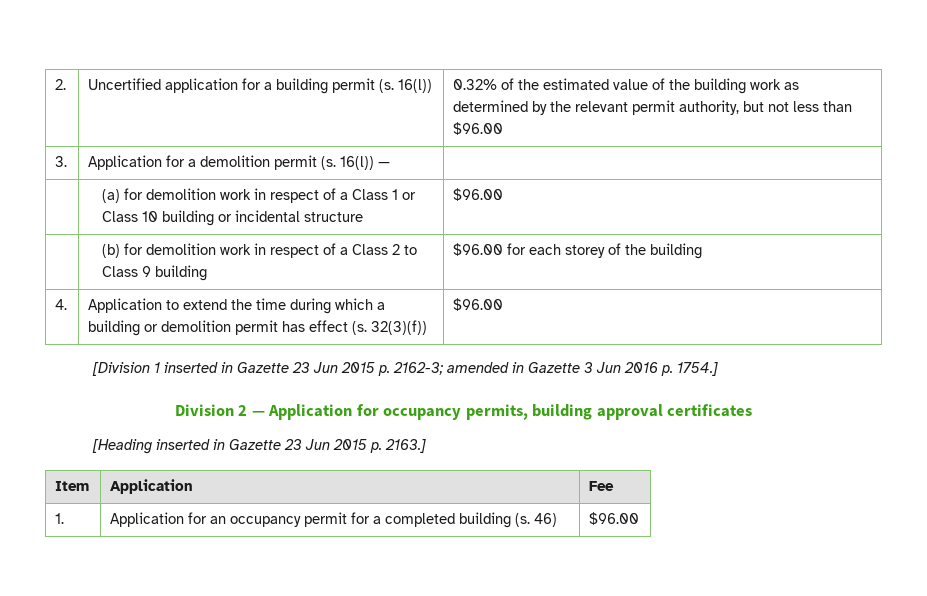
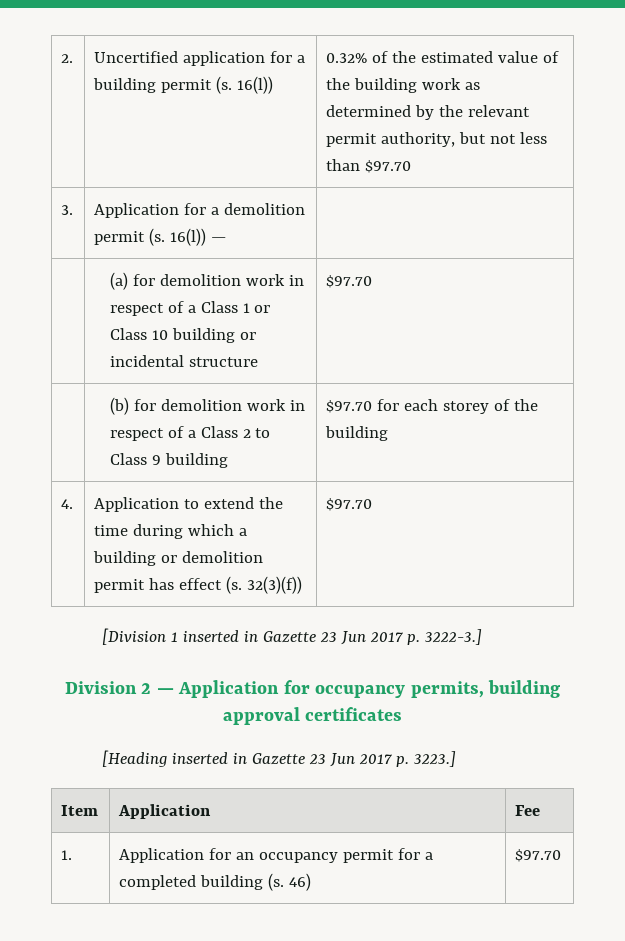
- 2. | Uncertified application for a building permit (s. 16(l)) | 0.32% of the estimated value of the building work as determined by the relevant permit authority, but not less than $96.00
+ 2. | Uncertified application for a building permit (s. 16(l)) | 0.32% of the estimated value of the building work as determined by the relevant permit authority, but not less than $97.70
- | (a) for demolition work in respect of a Class 1 or Class 10 building or incidental structure | $96.00
+ | (a) for demolition work in respect of a Class 1 or Class 10 building or incidental structure | $97.70
- | (b) for demolition work in respect of a Class 2 to Class 9 building | $96.00 for each storey of the building
+ | (b) for demolition work in respect of a Class 2 to Class 9 building | $97.70 for each storey of the building
- 4. | Application to extend the time during which a building or demolition permit has effect (s. 32(3)(f)) | $96.00
+ 4. | Application to extend the time during which a building or demolition permit has effect (s. 32(3)(f)) | $97.70
- [Division 1 inserted in Gazette 23 Jun 2015 p. 2162-3; amended in Gazette 3 Jun 2016 p. 1754.]
+ [Division 1 inserted in Gazette 23 Jun 2017 p. 3222-3.]
- [Heading inserted in Gazette 23 Jun 2015 p. 2163.]
+ [Heading inserted in Gazette 23 Jun 2017 p. 3223.]
- 1. | Application for an occupancy permit for a completed building (s. 46) | $96.00
+ 1. | Application for an occupancy permit for a completed building (s. 46) | $97.70

